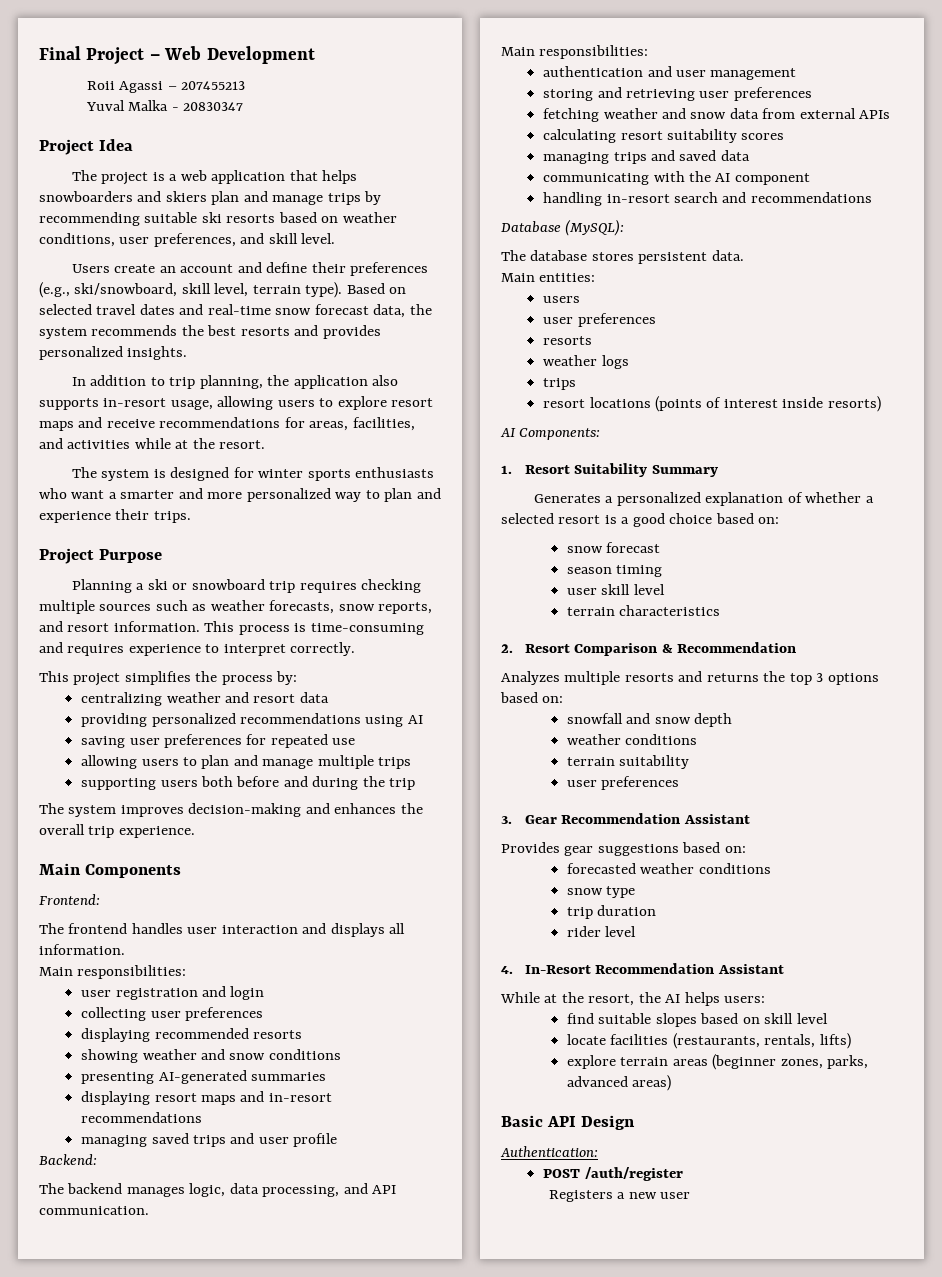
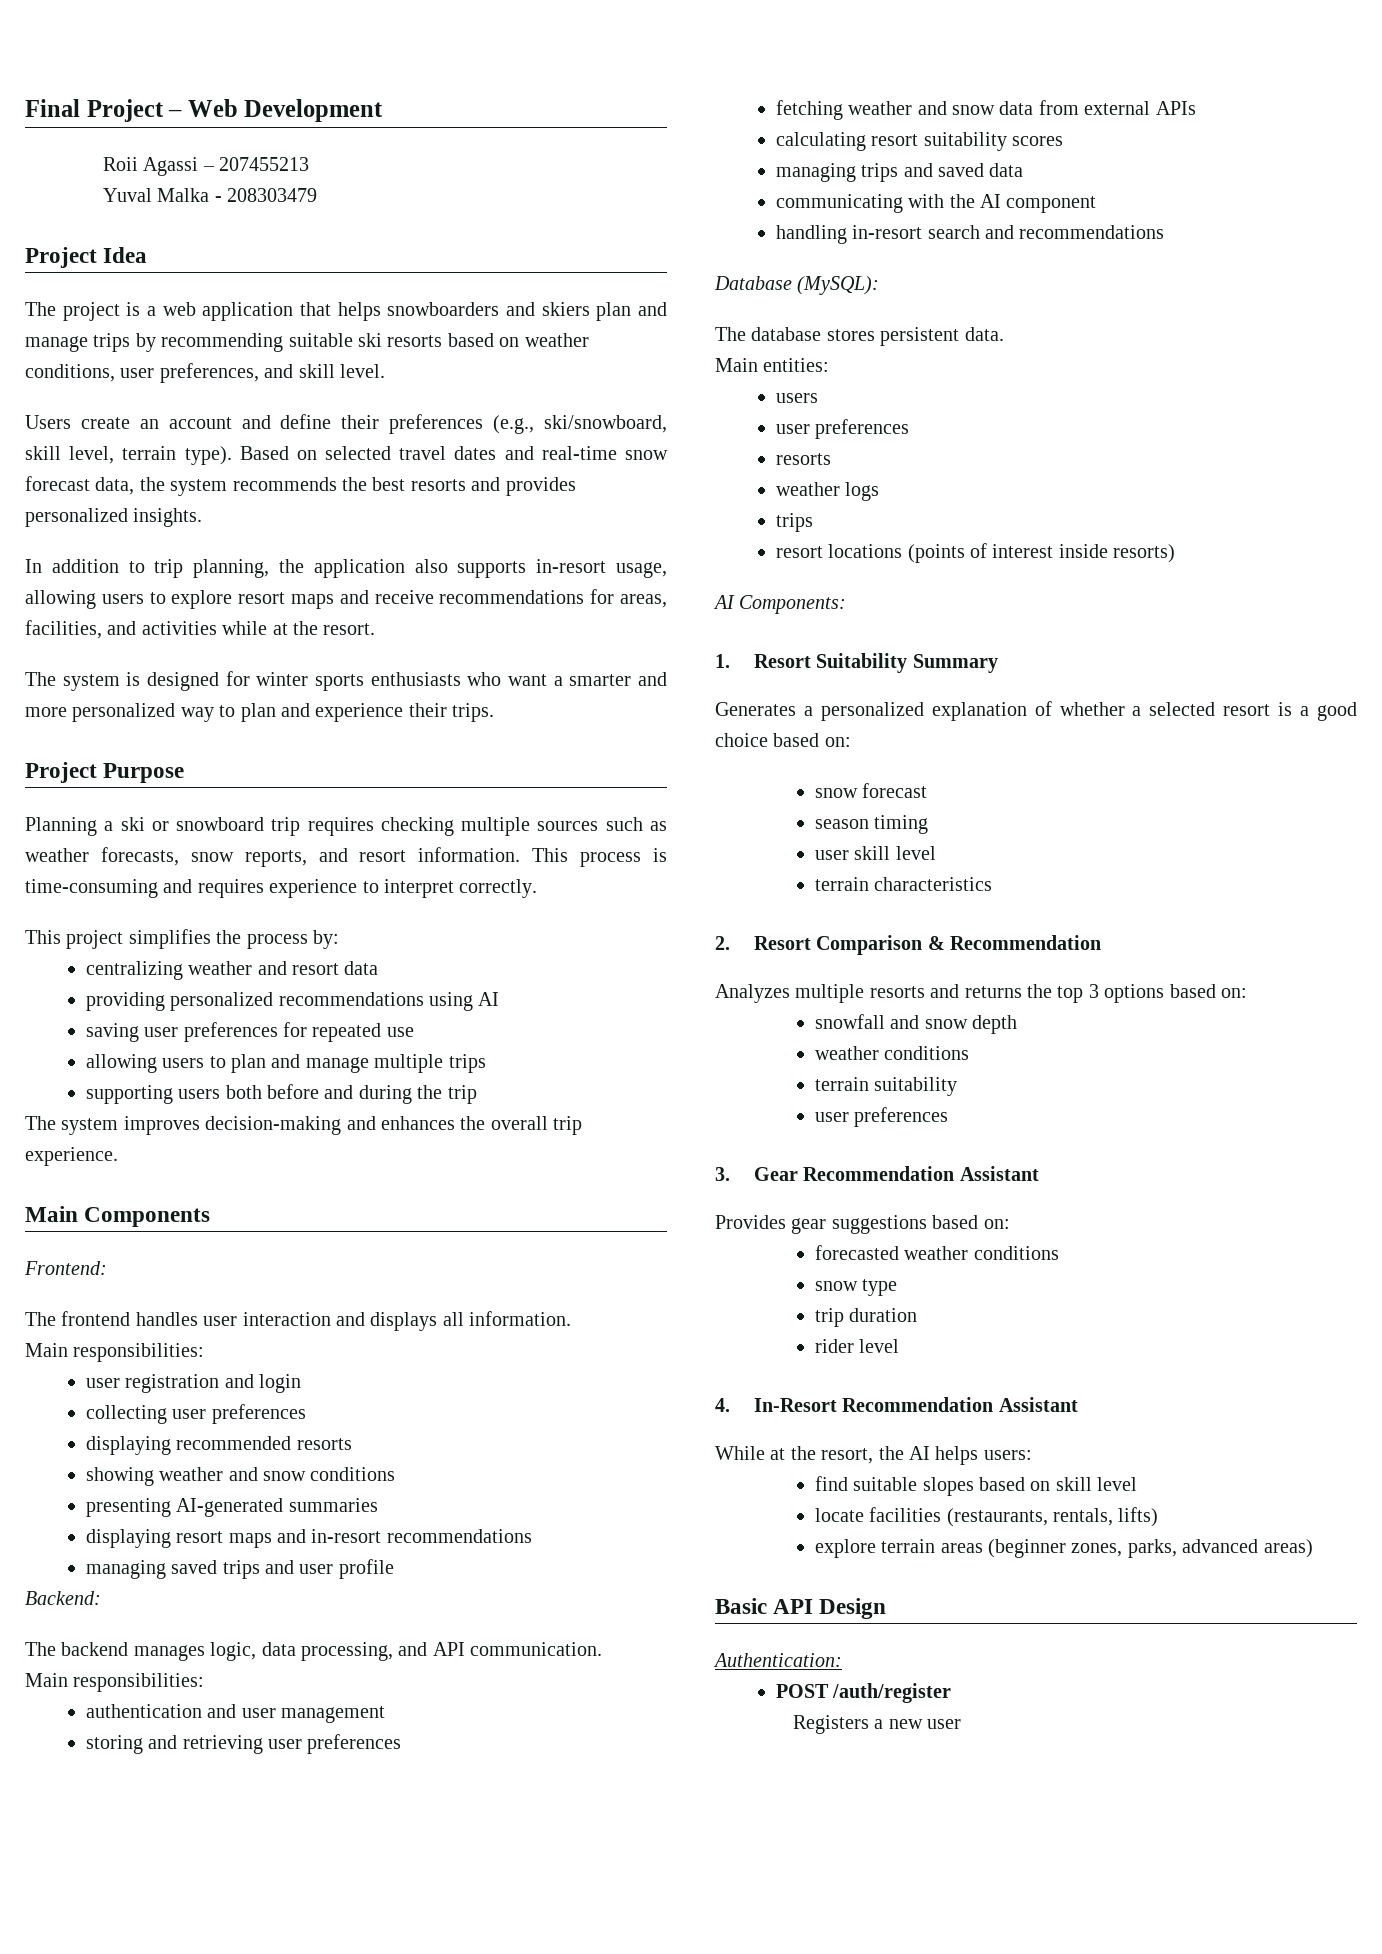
- Yuval Malka - 20830347
+ Yuval Malka - 208303479

